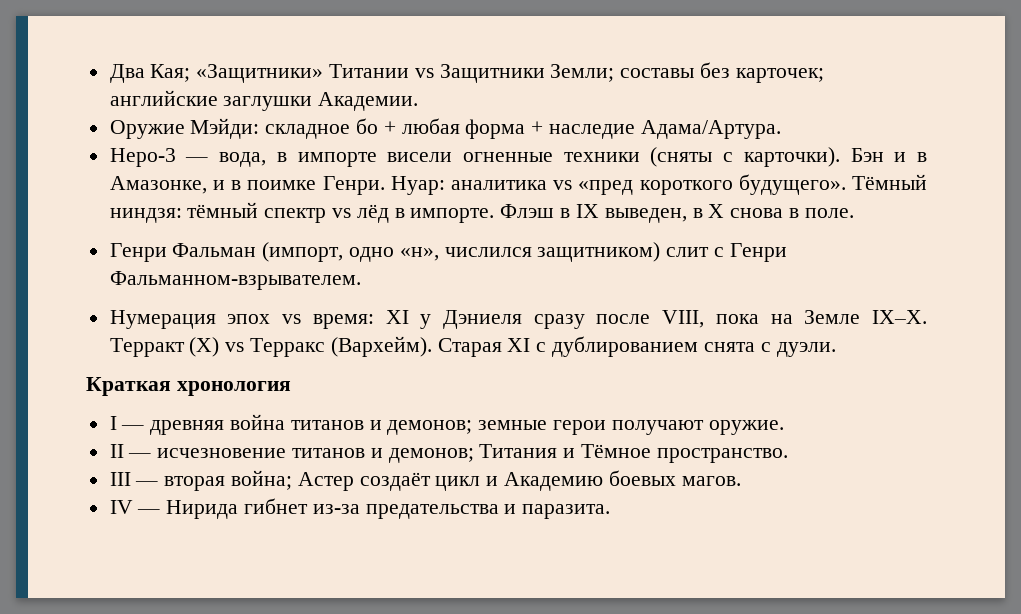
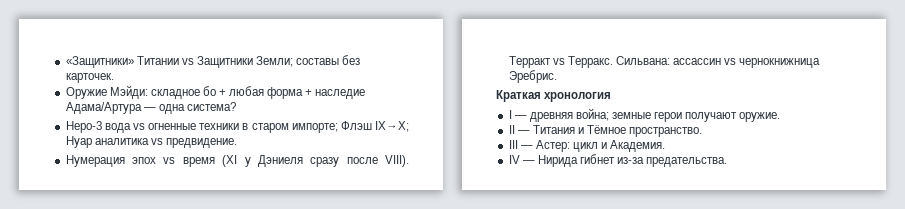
- Два Кая; «Защитники» Титании vs Защитники Земли; составы без карточек; английские заглушки Академии.
+ «Защитники» Титании vs Защитники Земли; составы без карточек.
- Оружие Мэйди: складное бо + любая форма + наследие Адама/Артура.
- Неро-3 — вода, в импорте висели огненные техники (сняты с карточки). Бэн и в Амазонке, и в поимке Генри. Нуар: аналитика vs «пред короткого будущего». Тёмный ниндзя: тёмный спектр vs лёд в импорте. Флэш в IX выведен, в X снова в поле.
- Генри Фальман (импорт, одно «н», числился защитником) слит с Генри Фальманном-взрывателем.
+ Оружие Мэйди: складное бо + любая форма + наследие Адама/Артура — одна система?
+ Неро-3 вода vs огненные техники в старом импорте; Флэш IX→X; Нуар аналитика vs предвидение.
- Нумерация эпох vs время: XI у Дэниеля сразу после VIII, пока на Земле IX–X. Терракт (X) vs Терракс (Вархейм). Старая XI с дублированием снята с дуэли.
+ Нумерация эпох vs время (XI у Дэниеля сразу после VIII). Терракт vs Терракс. Сильвана: ассассин vs чернокнижница Эребрис.
- I — древняя война титанов и демонов; земные герои получают оружие.
+ I — древняя война; земные герои получают оружие.
- II — исчезновение титанов и демонов; Титания и Тёмное пространство.
+ II — Титания и Тёмное пространство.
- III — вторая война; Астер создаёт цикл и Академию боевых магов.
+ III — Астер: цикл и Академия.
- IV — Нирида гибнет из-за предательства и паразита.
+ IV — Нирида гибнет из-за предательства.

